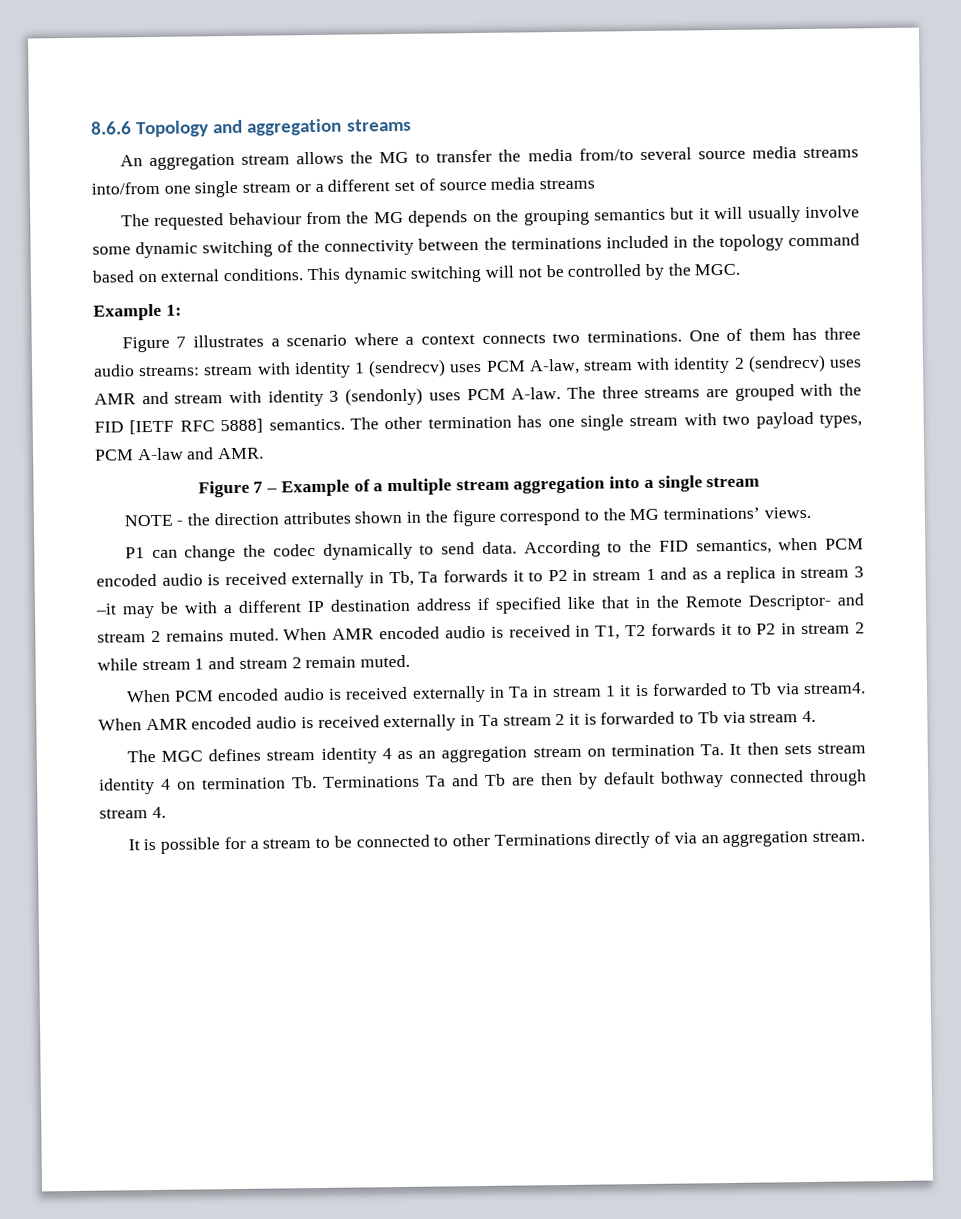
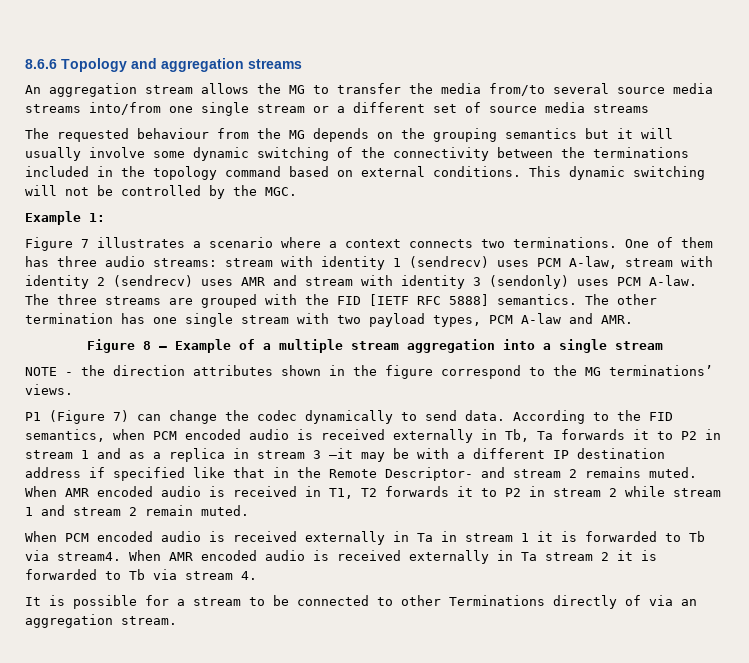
- Figure 7 – Example of a multiple stream aggregation into a single stream
+ Figure 8 – Example of a multiple stream aggregation into a single stream
- P1 can change the codec dynamically to send data.
+ P1 (Figure 7) can change the codec dynamically to send data.
- The MGC defines stream identity 4 as an aggregation stream on termination Ta. It then sets stream identity 4 on termination Tb. Terminations Ta and Tb are then by default bothway connected through stream 4.

